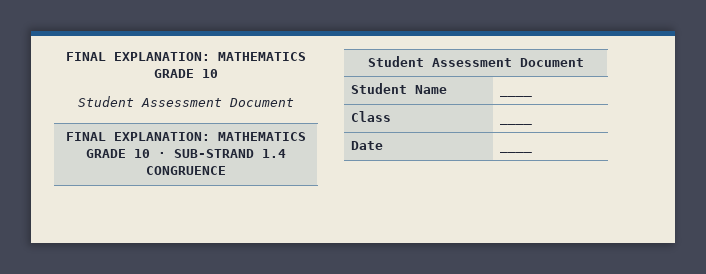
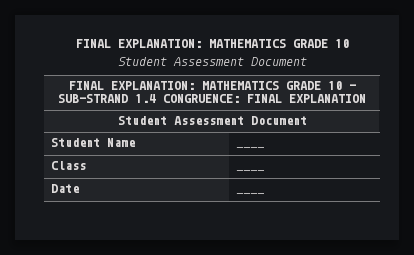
- FINAL EXPLANATION: MATHEMATICS GRADE 10 · SUB-STRAND 1.4 CONGRUENCE
+ FINAL EXPLANATION: MATHEMATICS GRADE 10 – SUB-STRAND 1.4 CONGRUENCE: FINAL EXPLANATION

